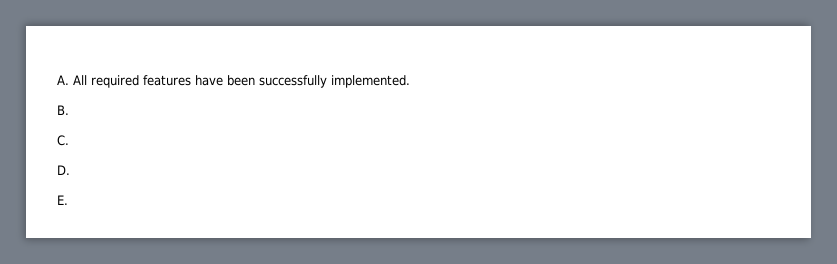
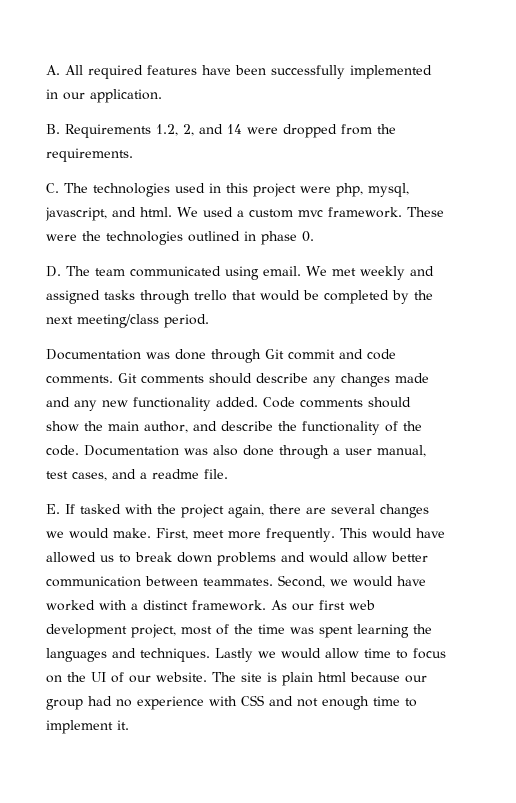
- A. All required features have been successfully implemented.
- B.
- C.
- D.
- E.
+ A. All required features have been successfully implemented in our application.
+ B. Requirements 1.2, 2, and 14 were dropped from the requirements.
+ C. The technologies used in this project were php, mysql, javascript, and html. We used a custom mvc framework. These were the technologies outlined in phase 0.
+ D. The team communicated using email. We met weekly and assigned tasks through trello that would be completed by the next meeting/class period.
+ Documentation was done through Git commit and code comments. Git comments should describe any changes made and any new functionality added. Code comments should show the main author, and describe the functionality of the code. Documentation was also done through a user manual, test cases, and a readme file.
+ E. If tasked with the project again, there are several changes we would make. First, meet more frequently. This would have allowed us to break down problems and would allow better communication between teammates. Second, we would have worked with a distinct framework. As our first web development project, most of the time was spent learning the languages and techniques. Lastly we would allow time to focus on the UI of our website. The site is plain html because our group had no experience with CSS and not enough time to implement it.

